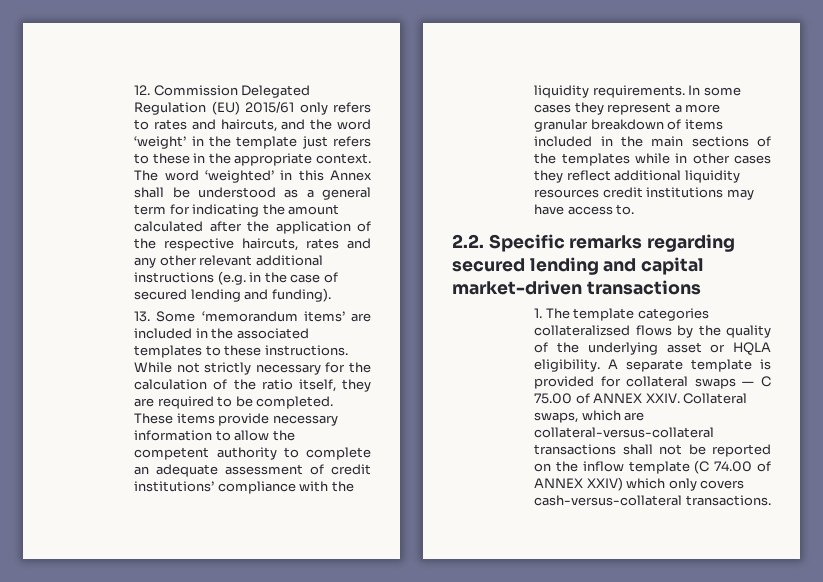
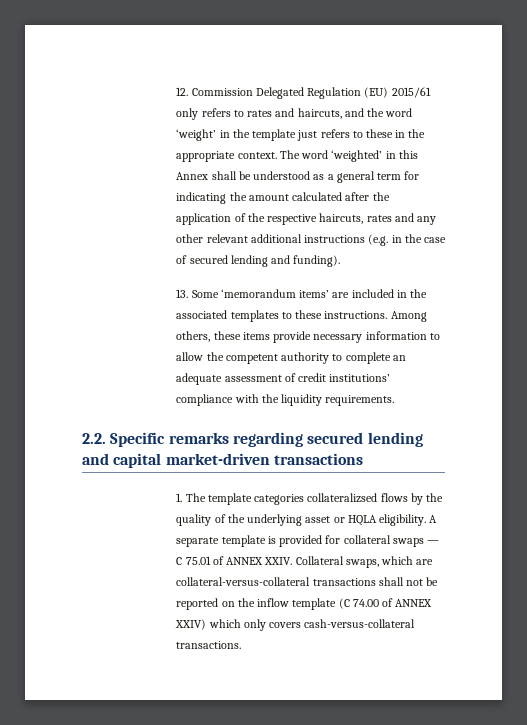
- While not strictly necessary for the calculation of the ratio itself, they are required to be completed. These items provide necessary information to allow the competent authority to complete an adequate assessment of credit institutions’ compliance with the liquidity requirements. In some cases they represent a more granular breakdown of items included in the main sections of the templates while in other cases they reflect additional liquidity resources credit institutions may have access to.
+ Among others, these items provide necessary information to allow the competent authority to complete an adequate assessment of credit institutions’ compliance with the liquidity requirements.
- A separate template is provided for collateral swaps — C 75.00 of ANNEX XXIV.
+ A separate template is provided for collateral swaps — C 75.01 of ANNEX XXIV.

